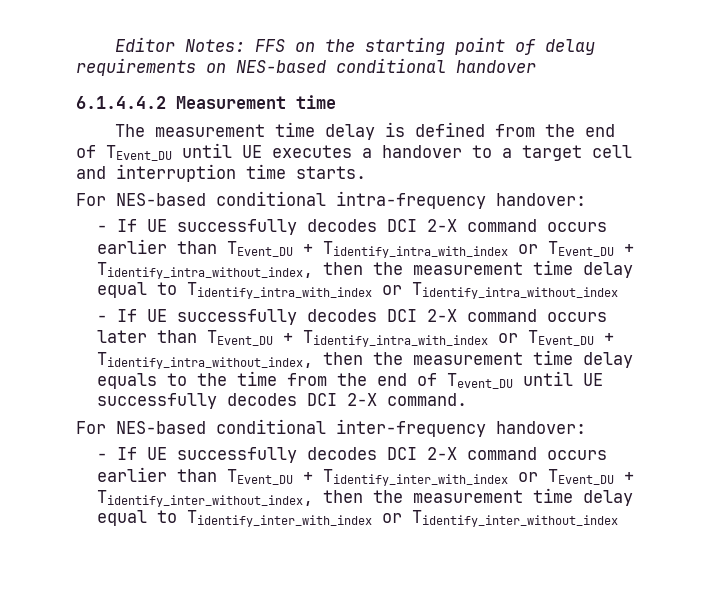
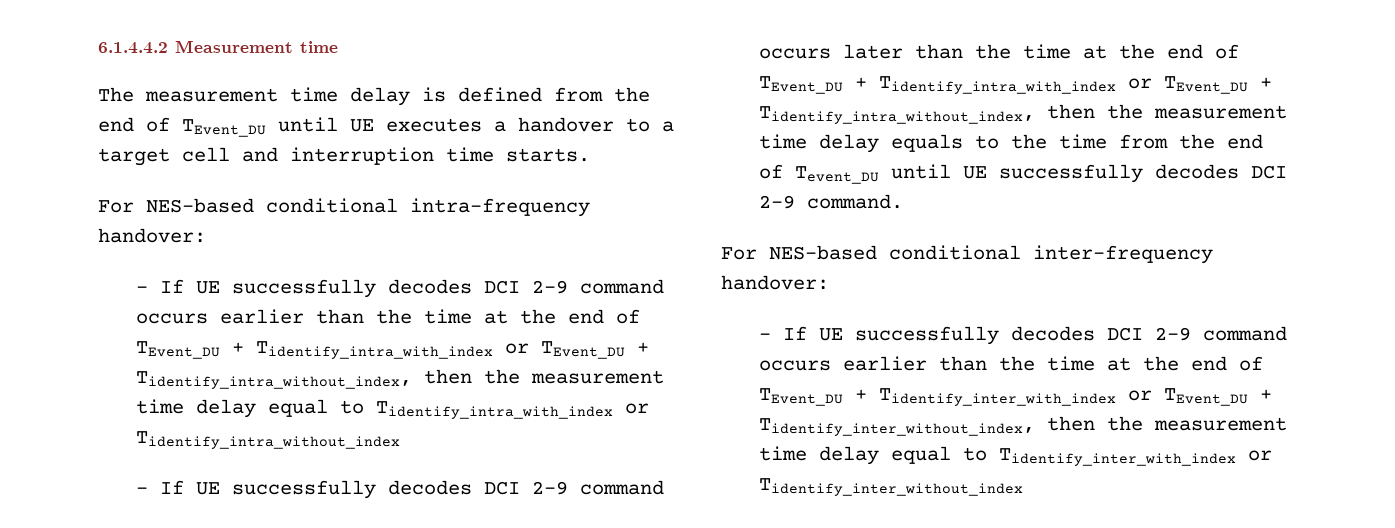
- Editor Notes: FFS on the starting point of delay requirements on NES-based conditional handover
- - If UE successfully decodes DCI 2-X command occurs earlier than TEvent_DU + Tidentify_intra_with_index or TEvent_DU + Tidentify_intra_without_index, then the measurement time delay equal to Tidentify_intra_with_index or Tidentify_intra_without_index
+ - If UE successfully decodes DCI 2-9 command occurs earlier than the time at the end of TEvent_DU + Tidentify_intra_with_index or TEvent_DU + Tidentify_intra_without_index, then the measurement time delay equal to Tidentify_intra_with_index or Tidentify_intra_without_index
- - If UE successfully decodes DCI 2-X command occurs later than TEvent_DU + Tidentify_intra_with_index or TEvent_DU + Tidentify_intra_without_index, then the measurement time delay equals to the time from the end of Tevent_DU until UE successfully decodes DCI 2-X command.
+ - If UE successfully decodes DCI 2-9 command occurs later than the time at the end of TEvent_DU + Tidentify_intra_with_index or TEvent_DU + Tidentify_intra_without_index, then the measurement time delay equals to the time from the end of Tevent_DU until UE successfully decodes DCI 2-9 command.
- - If UE successfully decodes DCI 2-X command occurs earlier than TEvent_DU + Tidentify_inter_with_index or TEvent_DU + Tidentify_inter_without_index, then the measurement time delay equal to Tidentify_inter_with_index or Tidentify_inter_without_index
+ - If UE successfully decodes DCI 2-9 command occurs earlier than the time at the end of TEvent_DU + Tidentify_inter_with_index or TEvent_DU + Tidentify_inter_without_index, then the measurement time delay equal to Tidentify_inter_with_index or Tidentify_inter_without_index

